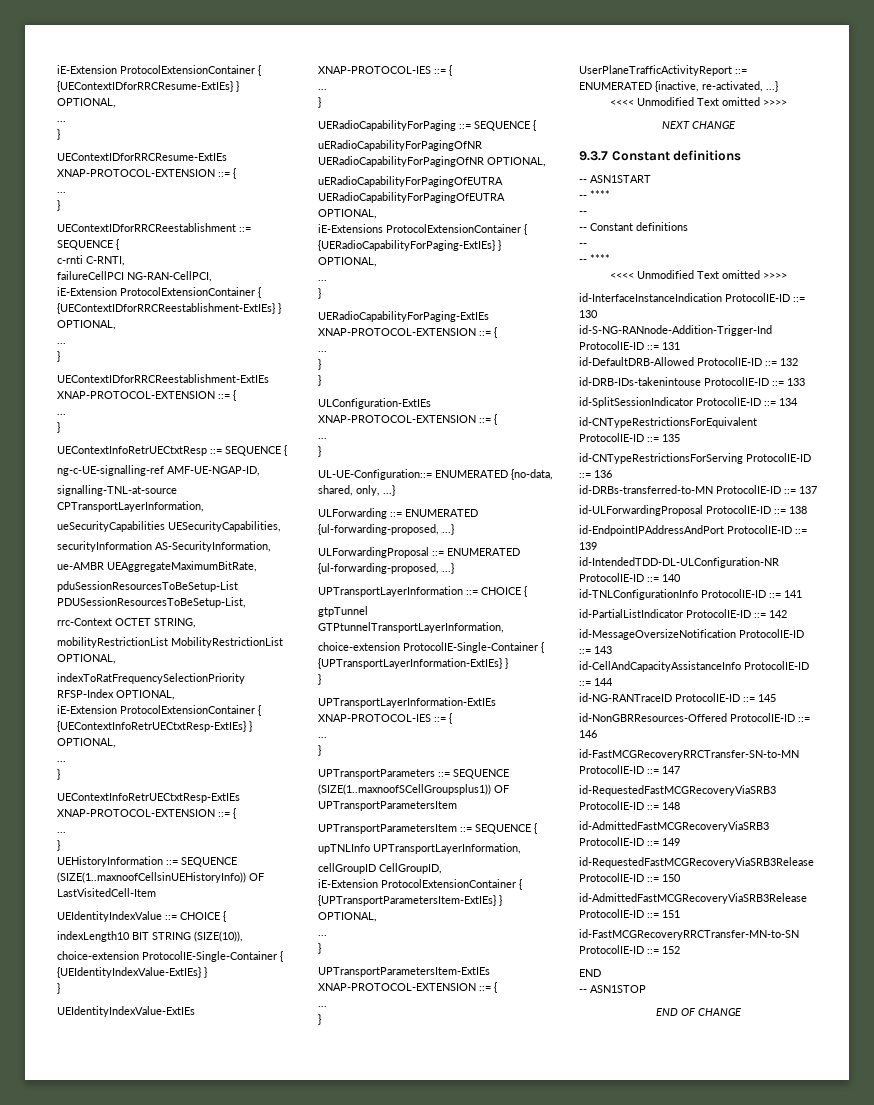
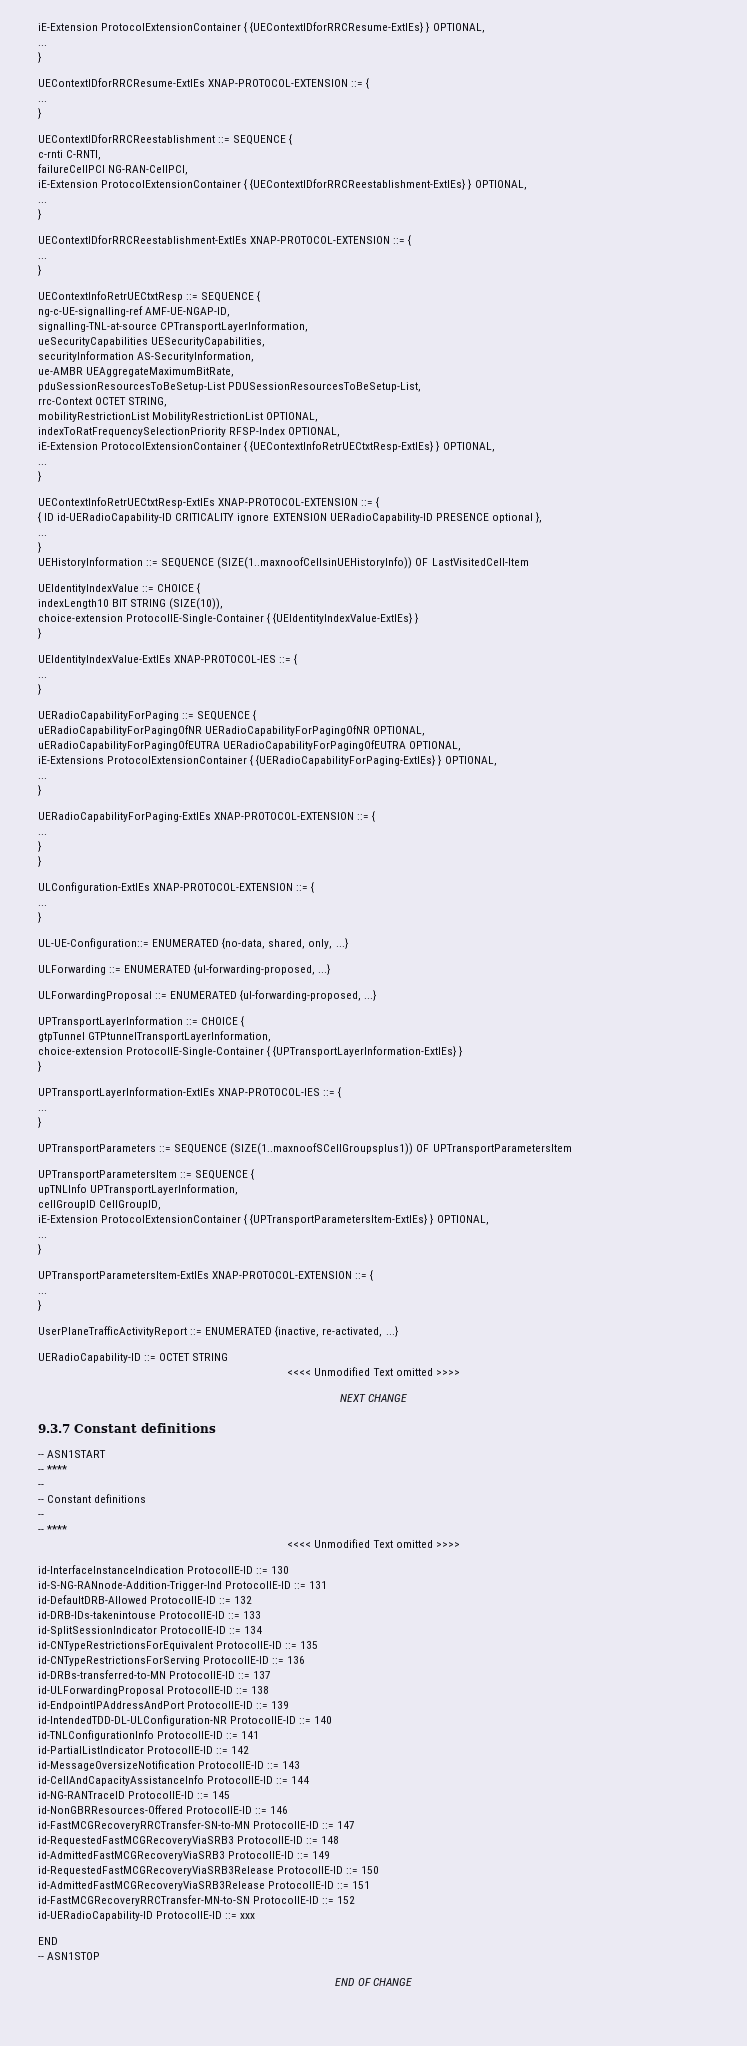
+ { ID id-UERadioCapability-ID CRITICALITY ignore EXTENSION UERadioCapability-ID PRESENCE optional },
+ UERadioCapability-ID ::= OCTET STRING
+ id-UERadioCapability-ID ProtocolIE-ID ::= xxx

